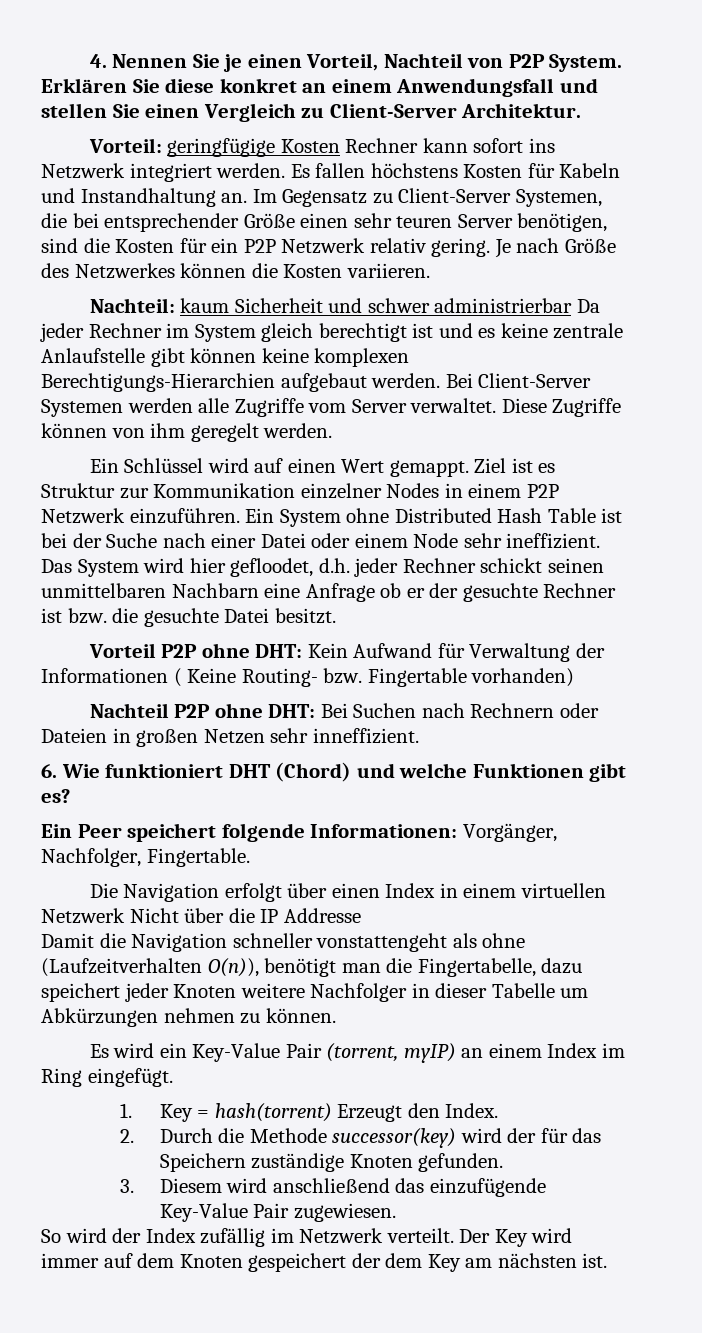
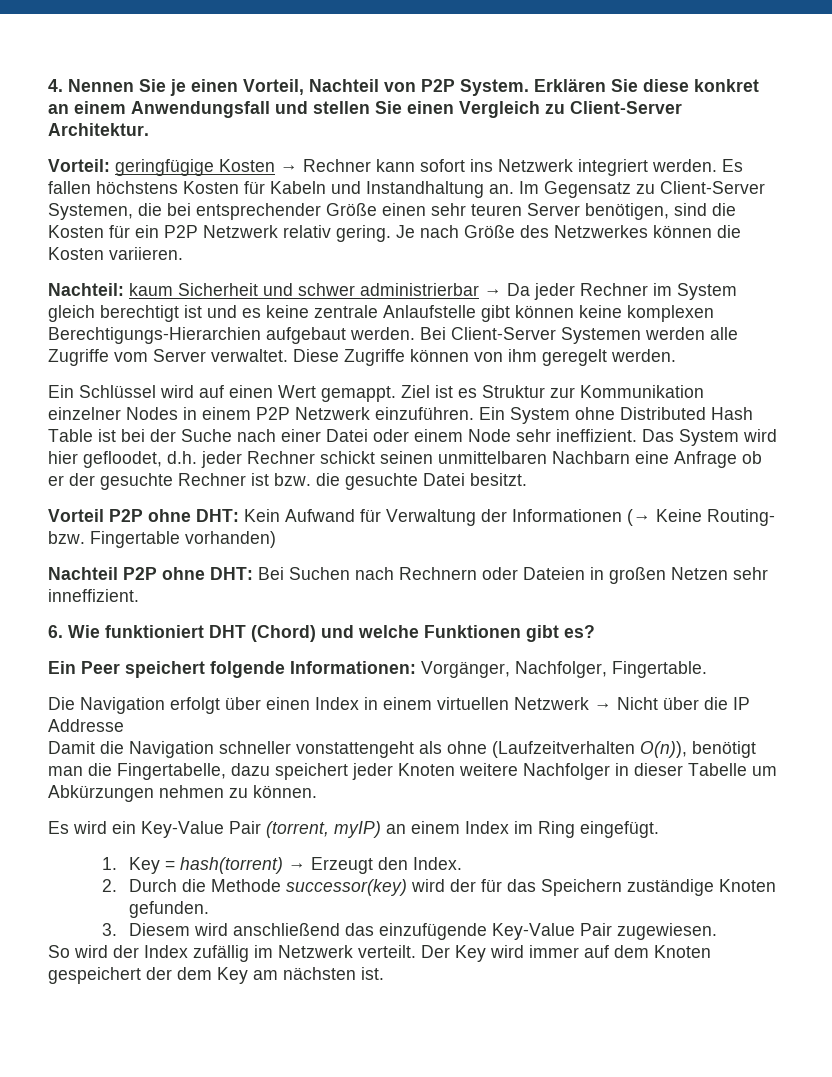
- Vorteil: geringfügige Kosten Rechner kann sofort ins Netzwerk integriert werden.
+ Vorteil: geringfügige Kosten → Rechner kann sofort ins Netzwerk integriert werden.
- Nachteil: kaum Sicherheit und schwer administrierbar Da jeder Rechner im System gleich berechtigt ist und es keine zentrale Anlaufstelle gibt können keine komplexen Berechtigungs-Hierarchien aufgebaut werden.
+ Nachteil: kaum Sicherheit und schwer administrierbar → Da jeder Rechner im System gleich berechtigt ist und es keine zentrale Anlaufstelle gibt können keine komplexen Berechtigungs-Hierarchien aufgebaut werden.
- Vorteil P2P ohne DHT: Kein Aufwand für Verwaltung der Informationen ( Keine Routing- bzw. Fingertable vorhanden)
+ Vorteil P2P ohne DHT: Kein Aufwand für Verwaltung der Informationen (→ Keine Routing- bzw. Fingertable vorhanden)
- Die Navigation erfolgt über einen Index in einem virtuellen Netzwerk Nicht über die IP Addresse
+ Die Navigation erfolgt über einen Index in einem virtuellen Netzwerk → Nicht über die IP Addresse
- 1. Key = hash(torrent) Erzeugt den Index.
+ 1. Key = hash(torrent) → Erzeugt den Index.

